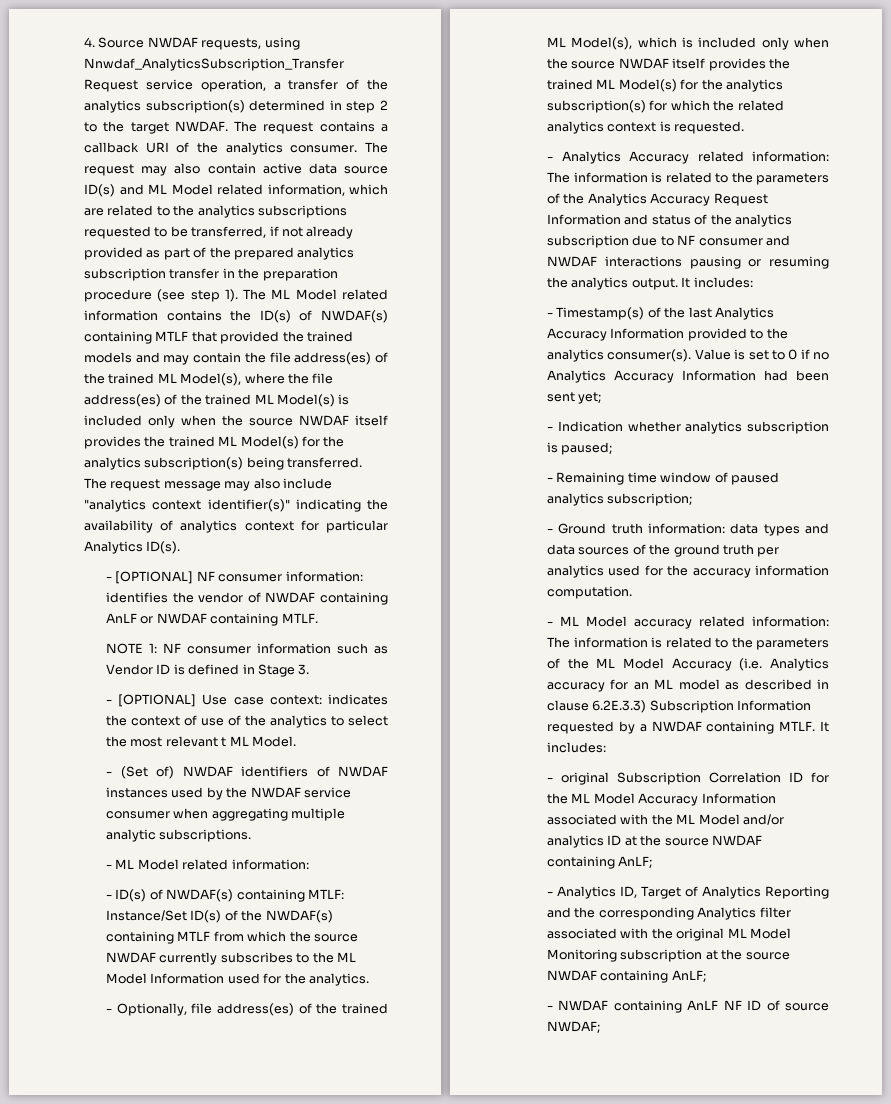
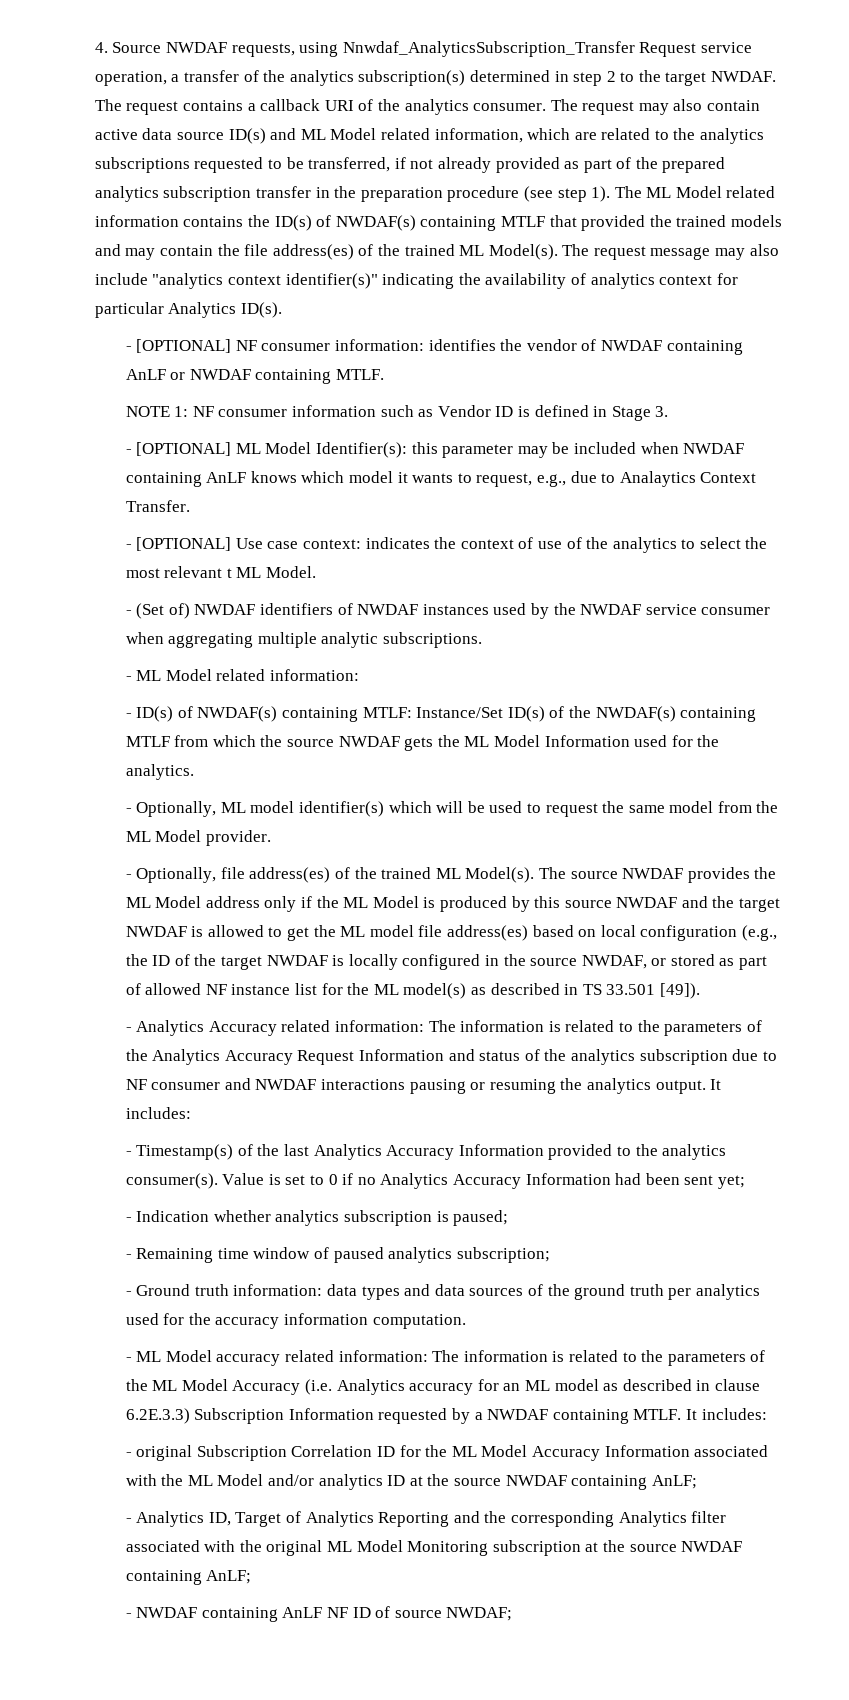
- The ML Model related information contains the ID(s) of NWDAF(s) containing MTLF that provided the trained models and may contain the file address(es) of the trained ML Model(s), where the file address(es) of the trained ML Model(s) is included only when the source NWDAF itself provides the trained ML Model(s) for the analytics subscription(s) being transferred.
+ The ML Model related information contains the ID(s) of NWDAF(s) containing MTLF that provided the trained models and may contain the file address(es) of the trained ML Model(s).
+ - [OPTIONAL] ML Model Identifier(s): this parameter may be included when NWDAF containing AnLF knows which model it wants to request, e.g., due to Analaytics Context Transfer.
- - ID(s) of NWDAF(s) containing MTLF: Instance/Set ID(s) of the NWDAF(s) containing MTLF from which the source NWDAF currently subscribes to the ML Model Information used for the analytics.
+ - ID(s) of NWDAF(s) containing MTLF: Instance/Set ID(s) of the NWDAF(s) containing MTLF from which the source NWDAF gets the ML Model Information used for the analytics.
+ - Optionally, ML model identifier(s) which will be used to request the same model from the ML Model provider.
- - Optionally, file address(es) of the trained ML Model(s), which is included only when the source NWDAF itself provides the trained ML Model(s) for the analytics subscription(s) for which the related analytics context is requested.
+ - Optionally, file address(es) of the trained ML Model(s). The source NWDAF provides the ML Model address only if the ML Model is produced by this source NWDAF and the target NWDAF is allowed to get the ML model file address(es) based on local configuration (e.g., the ID of the target NWDAF is locally configured in the source NWDAF, or stored as part of allowed NF instance list for the ML model(s) as described in TS 33.501 [49]).

